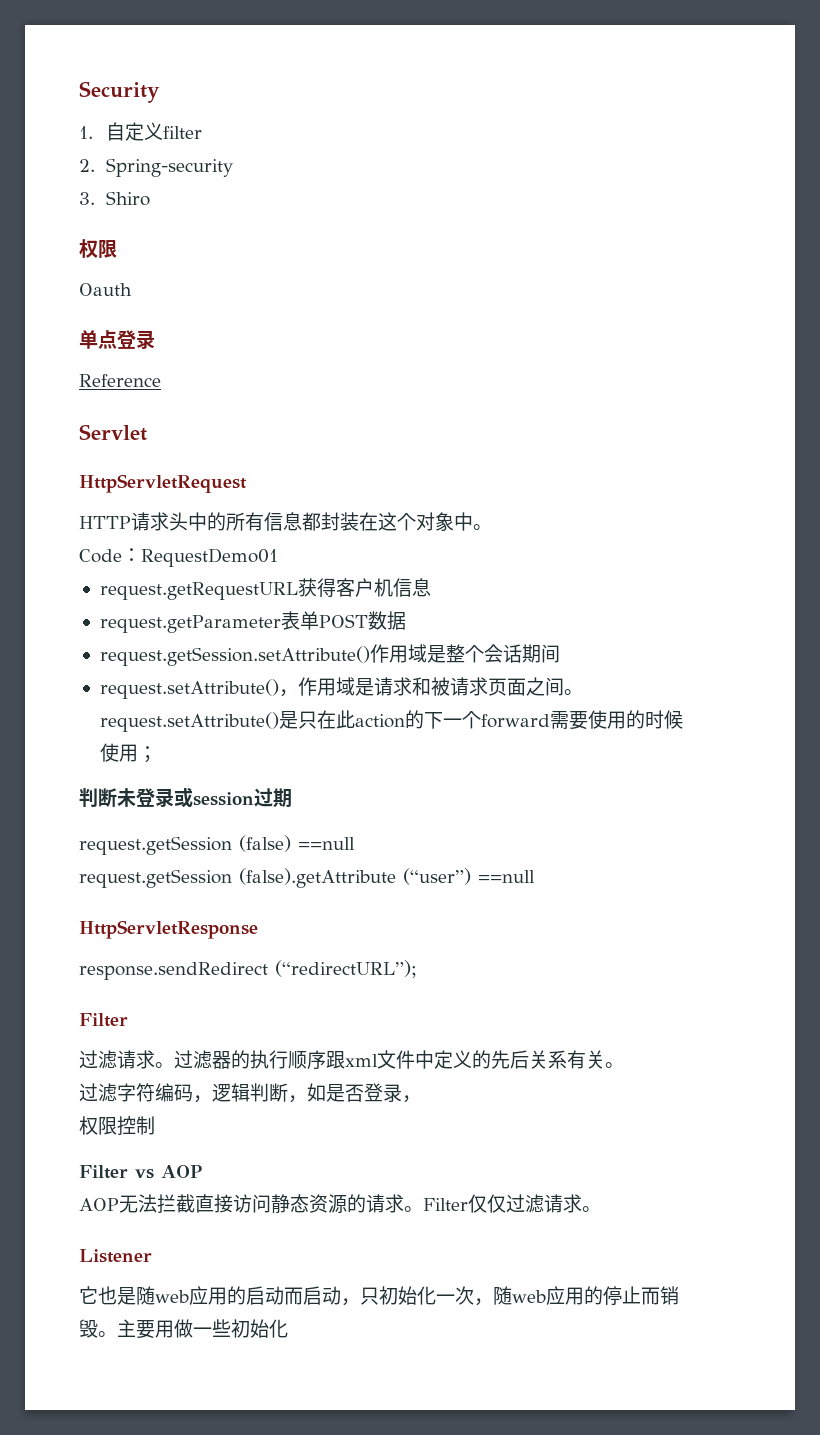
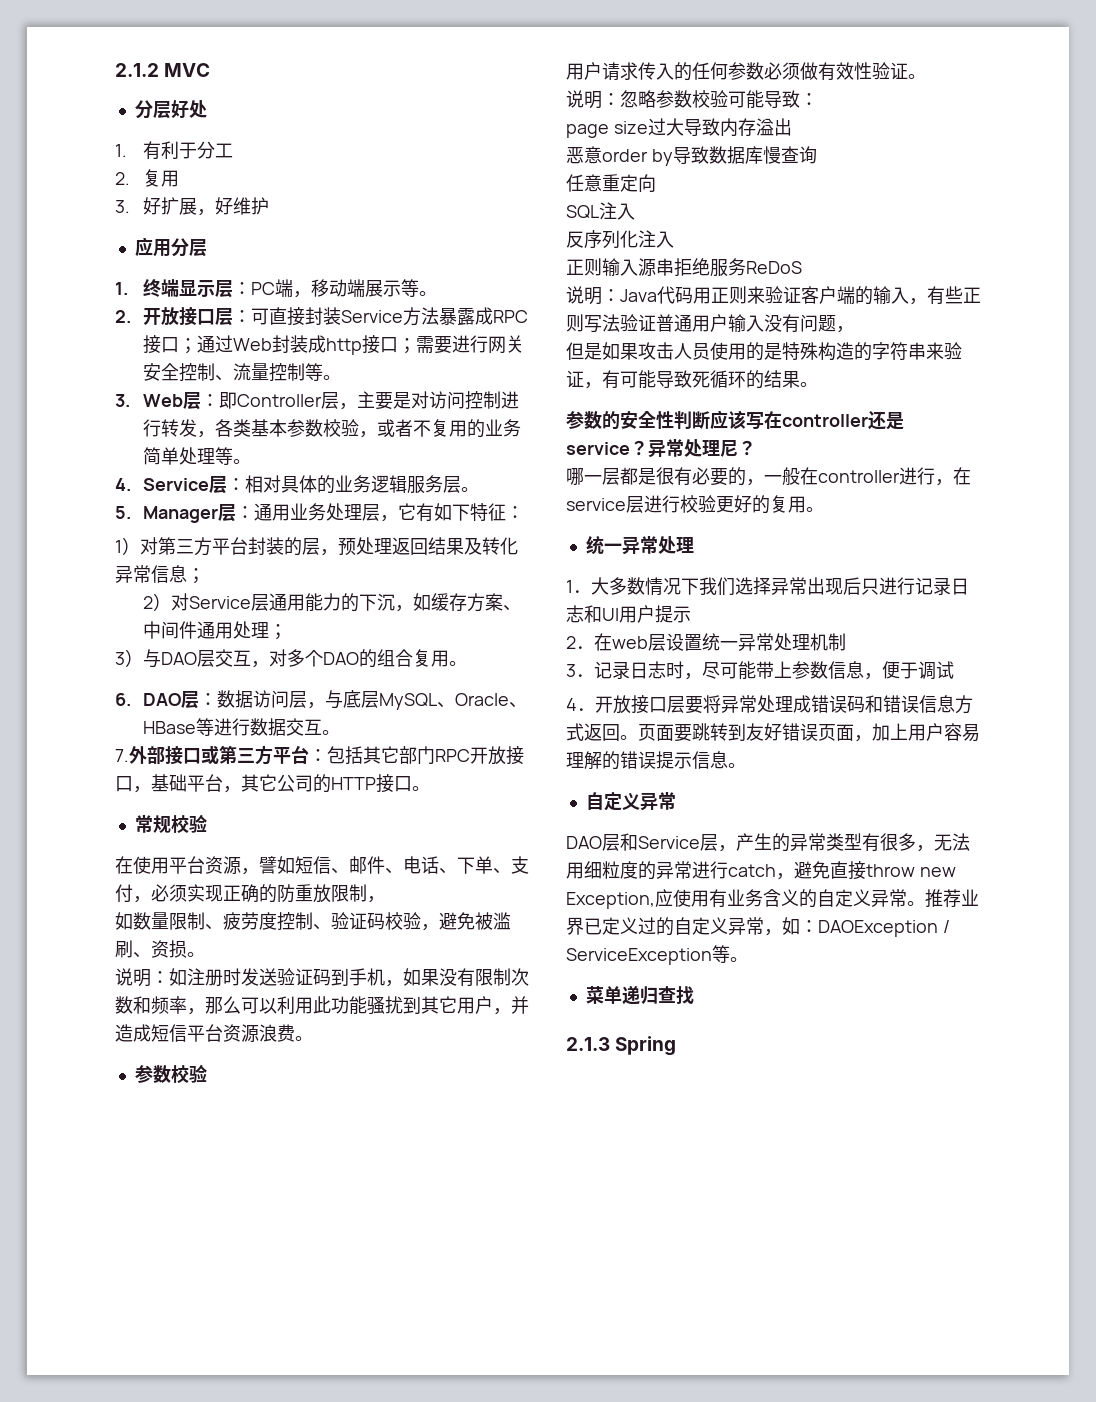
- Security
- 1.自定义filter
- 2. Spring-security
- 3. Shiro
- 权限
- Oauth
- 单点登录
- Reference
- Servlet
- HttpServletRequest
- HTTP请求头中的所有信息都封装在这个对象中。
- Code：RequestDemo01
- request.getRequestURL获得客户机信息
- request.getParameter表单POST数据
- request.getSession.setAttribute()作用域是整个会话期间
- request.setAttribute()，作用域是请求和被请求页面之间。request.setAttribute()是只在此action的下一个forward需要使用的时候使用；
- 判断未登录或session过期
- request.getSession (false) ==null
- request.getSession (false).getAttribute (“user”) ==null
- HttpServletResponse
- response.sendRedirect (“redirectURL”);
- Filter
- 过滤请求。过滤器的执行顺序跟xml文件中定义的先后关系有关。
- 过滤字符编码，逻辑判断，如是否登录，
- 权限控制
- Filter vs AOP
- AOP无法拦截直接访问静态资源的请求。Filter仅仅过滤请求。
- Listener
- 它也是随web应用的启动而启动，只初始化一次，随web应用的停止而销毁。主要用做一些初始化
+ 2.1.2 MVC
+ 分层好处
+ 1.有利于分工
+ 2.复用
+ 3.好扩展，好维护
+ 应用分层
+ 1.终端显示层：PC端，移动端展示等。
+ 2.开放接口层：可直接封装Service方法暴露成RPC接口；通过Web封装成http接口；需要进行网关安全控制、流量控制等。
+ 3. Web层：即Controller层，主要是对访问控制进行转发，各类基本参数校验，或者不复用的业务简单处理等。
+ 4. Service层：相对具体的业务逻辑服务层。
+ 5. Manager层：通用业务处理层，它有如下特征：
+ 1）对第三方平台封装的层，预处理返回结果及转化异常信息；
+ 2）对Service层通用能力的下沉，如缓存方案、中间件通用处理；
+ 3）与DAO层交互，对多个DAO的组合复用。
+ 6. DAO层：数据访问层，与底层MySQL、Oracle、HBase等进行数据交互。
+ 7.外部接口或第三方平台：包括其它部门RPC开放接口，基础平台，其它公司的HTTP接口。
+ 常规校验
+ 在使用平台资源，譬如短信、邮件、电话、下单、支付，必须实现正确的防重放限制，
+ 如数量限制、疲劳度控制、验证码校验，避免被滥刷、资损。
+ 说明：如注册时发送验证码到手机，如果没有限制次数和频率，那么可以利用此功能骚扰到其它用户，并造成短信平台资源浪费。
+ 参数校验
+ 用户请求传入的任何参数必须做有效性验证。
+ 说明：忽略参数校验可能导致：
+ page size过大导致内存溢出
+ 恶意order by导致数据库慢查询
+ 任意重定向
+ SQL注入
+ 反序列化注入
+ 正则输入源串拒绝服务ReDoS
+ 说明：Java代码用正则来验证客户端的输入，有些正则写法验证普通用户输入没有问题，
+ 但是如果攻击人员使用的是特殊构造的字符串来验证，有可能导致死循环的结果。
+ 参数的安全性判断应该写在controller还是service？异常处理尼？
+ 哪一层都是很有必要的，一般在controller进行，在service层进行校验更好的复用。
+ 统一异常处理
+ 1．大多数情况下我们选择异常出现后只进行记录日志和UI用户提示
+ 2．在web层设置统一异常处理机制
+ 3．记录日志时，尽可能带上参数信息，便于调试
+ 4．开放接口层要将异常处理成错误码和错误信息方式返回。页面要跳转到友好错误页面，加上用户容易理解的错误提示信息。
+ 自定义异常
+ DAO层和Service层，产生的异常类型有很多，无法用细粒度的异常进行catch，避免直接throw new Exception,应使用有业务含义的自定义异常。推荐业界已定义过的自定义异常，如：DAOException / ServiceException等。
+ 菜单递归查找
+ 2.1.3 Spring

